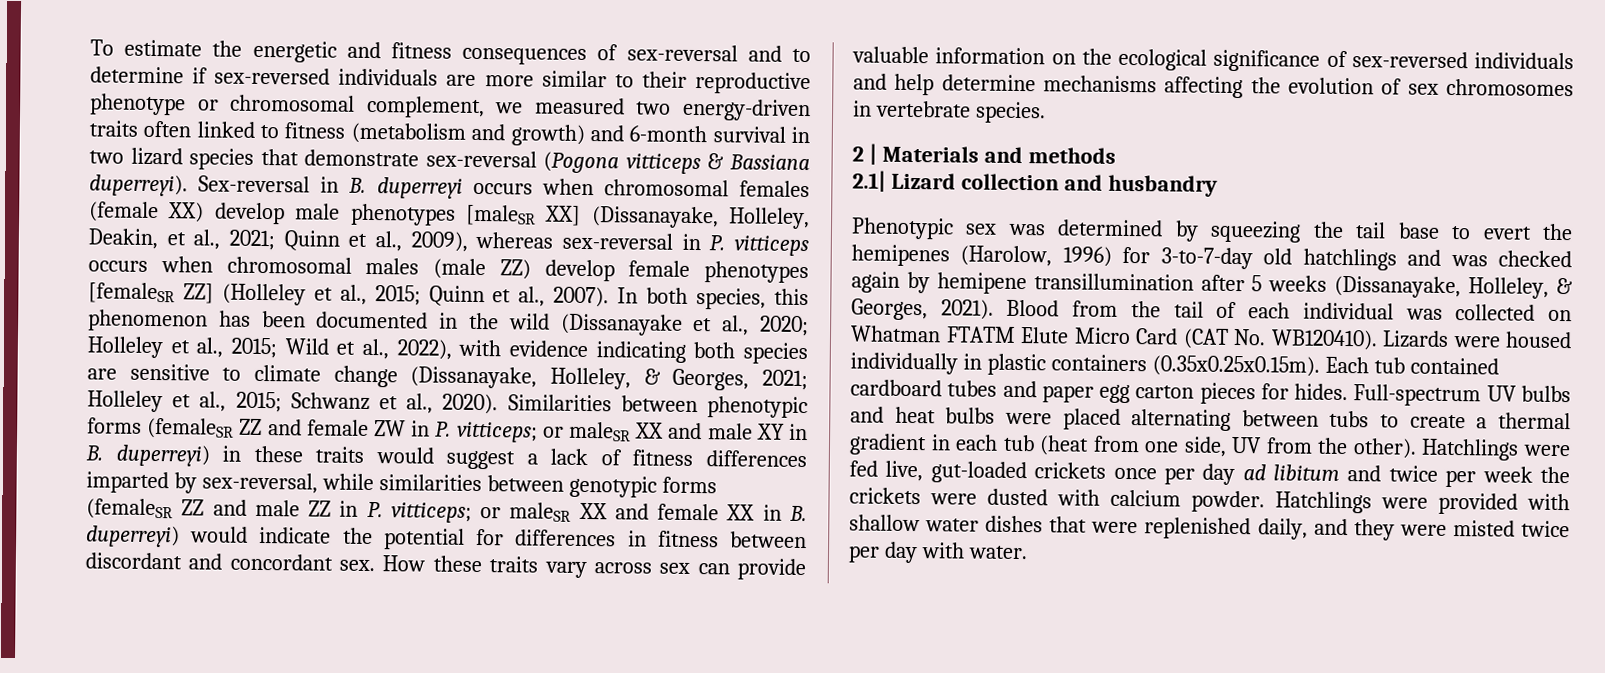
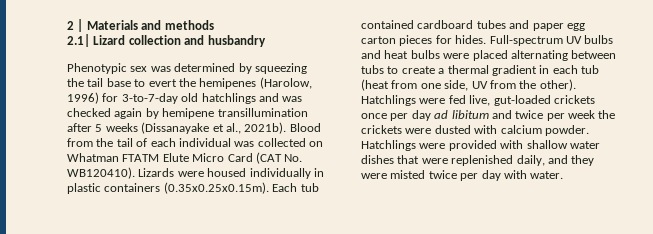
- To estimate the energetic and fitness consequences of sex-reversal and to determine if sex-reversed individuals are more similar to their reproductive phenotype or chromosomal complement, we measured two energy-driven traits often linked to fitness (metabolism and growth) and 6-month survival in two lizard species that demonstrate sex-reversal (Pogona vitticeps & Bassiana duperreyi). Sex-reversal in B. duperreyi occurs when chromosomal females (female XX) develop male phenotypes [maleSR XX] (Dissanayake, Holleley, Deakin, et al., 2021; Quinn et al., 2009), whereas sex-reversal in P. vitticeps occurs when chromosomal males (male ZZ) develop female phenotypes [femaleSR ZZ] (Holleley et al., 2015; Quinn et al., 2007). In both species, this phenomenon has been documented in the wild (Dissanayake et al., 2020; Holleley et al., 2015; Wild et al., 2022), with evidence indicating both species are sensitive to climate change (Dissanayake, Holleley, & Georges, 2021; Holleley et al., 2015; Schwanz et al., 2020). Similarities between phenotypic forms (femaleSR ZZ and female ZW in P. vitticeps; or maleSR XX and male XY in B. duperreyi) in these traits would suggest a lack of fitness differences imparted by sex-reversal, while similarities between genotypic forms (femaleSR ZZ and male ZZ in P. vitticeps; or maleSR XX and female XX in B. duperreyi) would indicate the potential for differences in fitness between discordant and concordant sex. How these traits vary across sex can provide valuable information on the ecological significance of sex-reversed individuals and help determine mechanisms affecting the evolution of sex chromosomes in vertebrate species.
- Phenotypic sex was determined by squeezing the tail base to evert the hemipenes (Harolow, 1996) for 3-to-7-day old hatchlings and was checked again by hemipene transillumination after 5 weeks (Dissanayake, Holleley, & Georges, 2021).
+ Phenotypic sex was determined by squeezing the tail base to evert the hemipenes (Harolow, 1996) for 3-to-7-day old hatchlings and was checked again by hemipene transillumination after 5 weeks (Dissanayake et al., 2021b).

